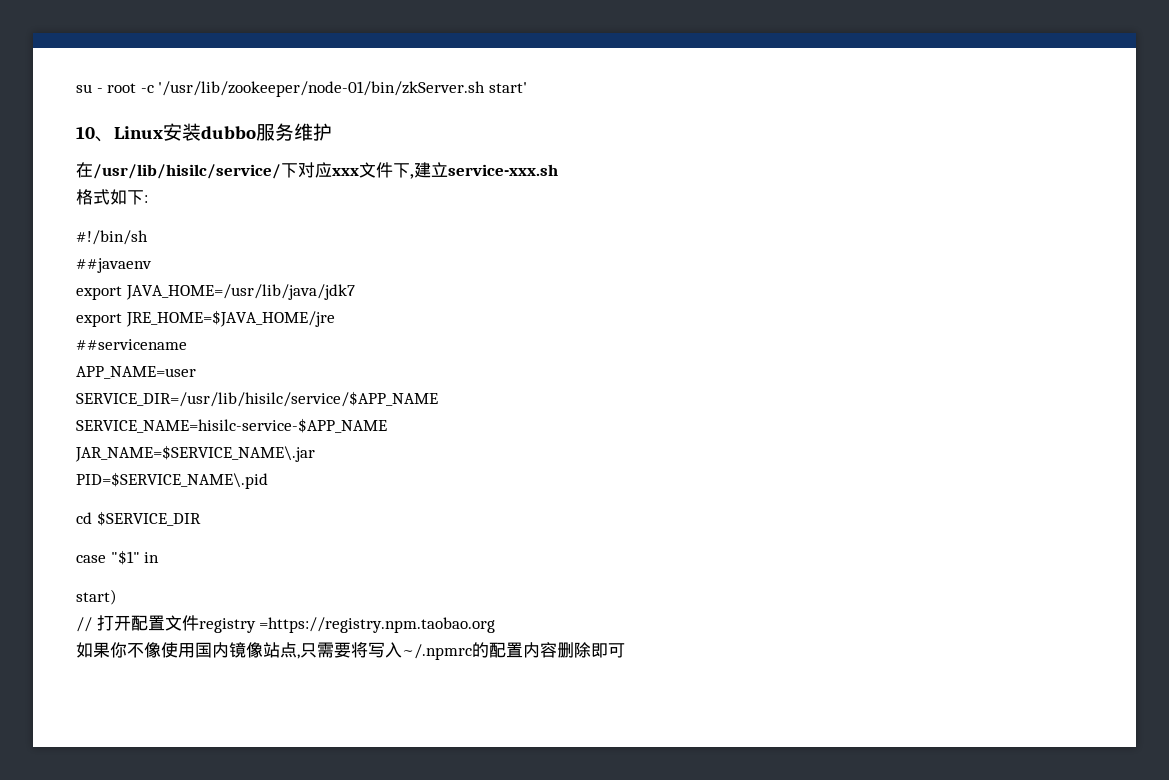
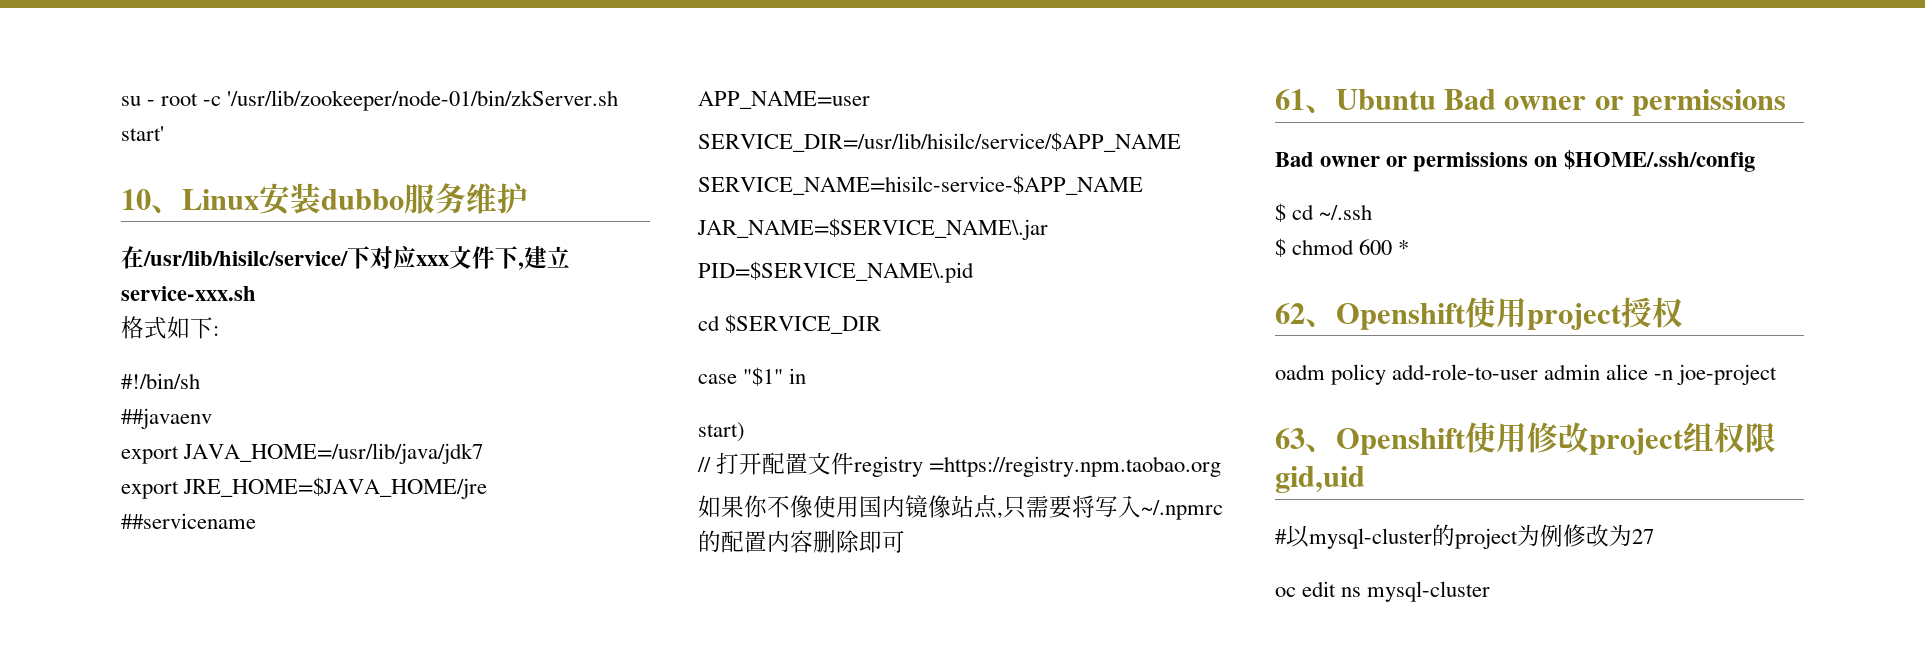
+ 61、Ubuntu Bad owner or permissions
+ Bad owner or permissions on $HOME/.ssh/config
+ $ cd ~/.ssh
+ $ chmod 600 *
+ 62、Openshift使用project授权
+ oadm policy add-role-to-user admin alice -n joe-project
+ 63、Openshift使用修改project组权限gid,uid
+ #以mysql-cluster的project为例修改为27
+ oc edit ns mysql-cluster

